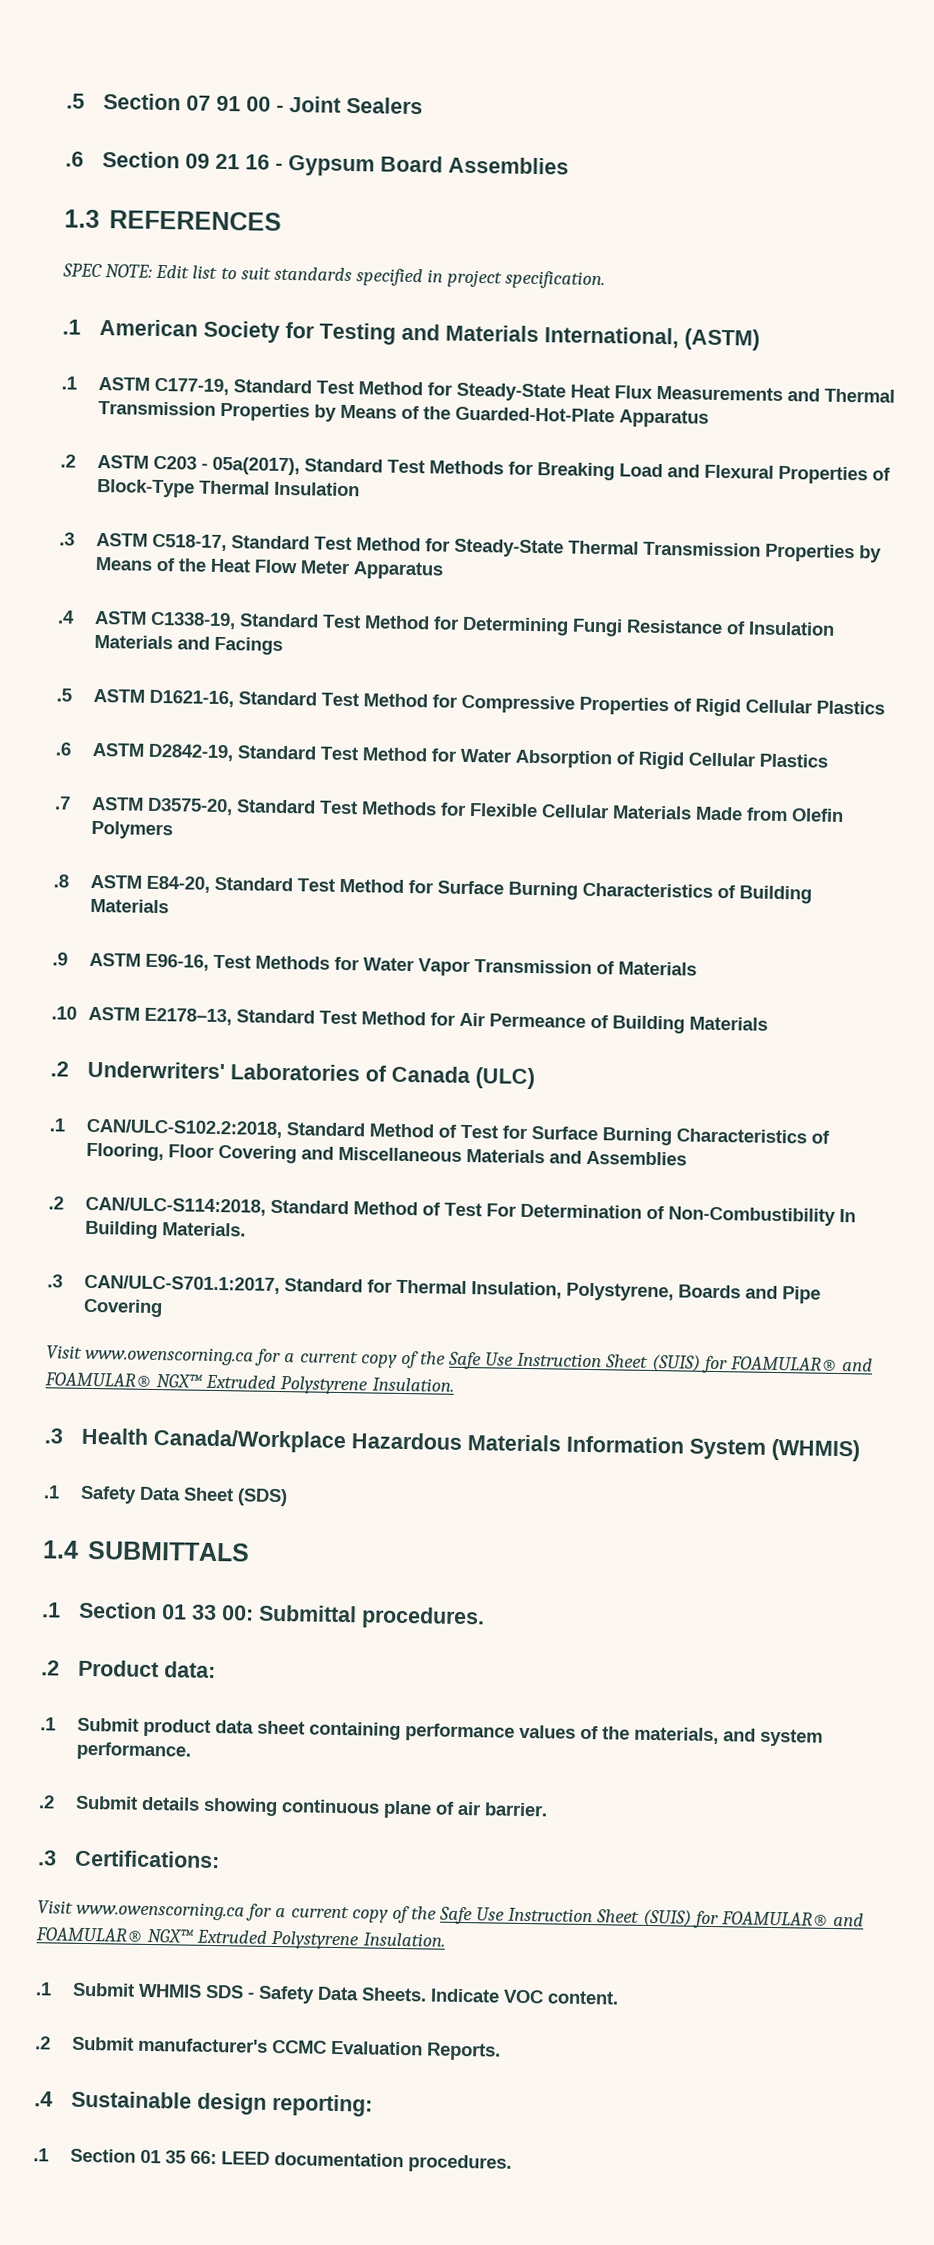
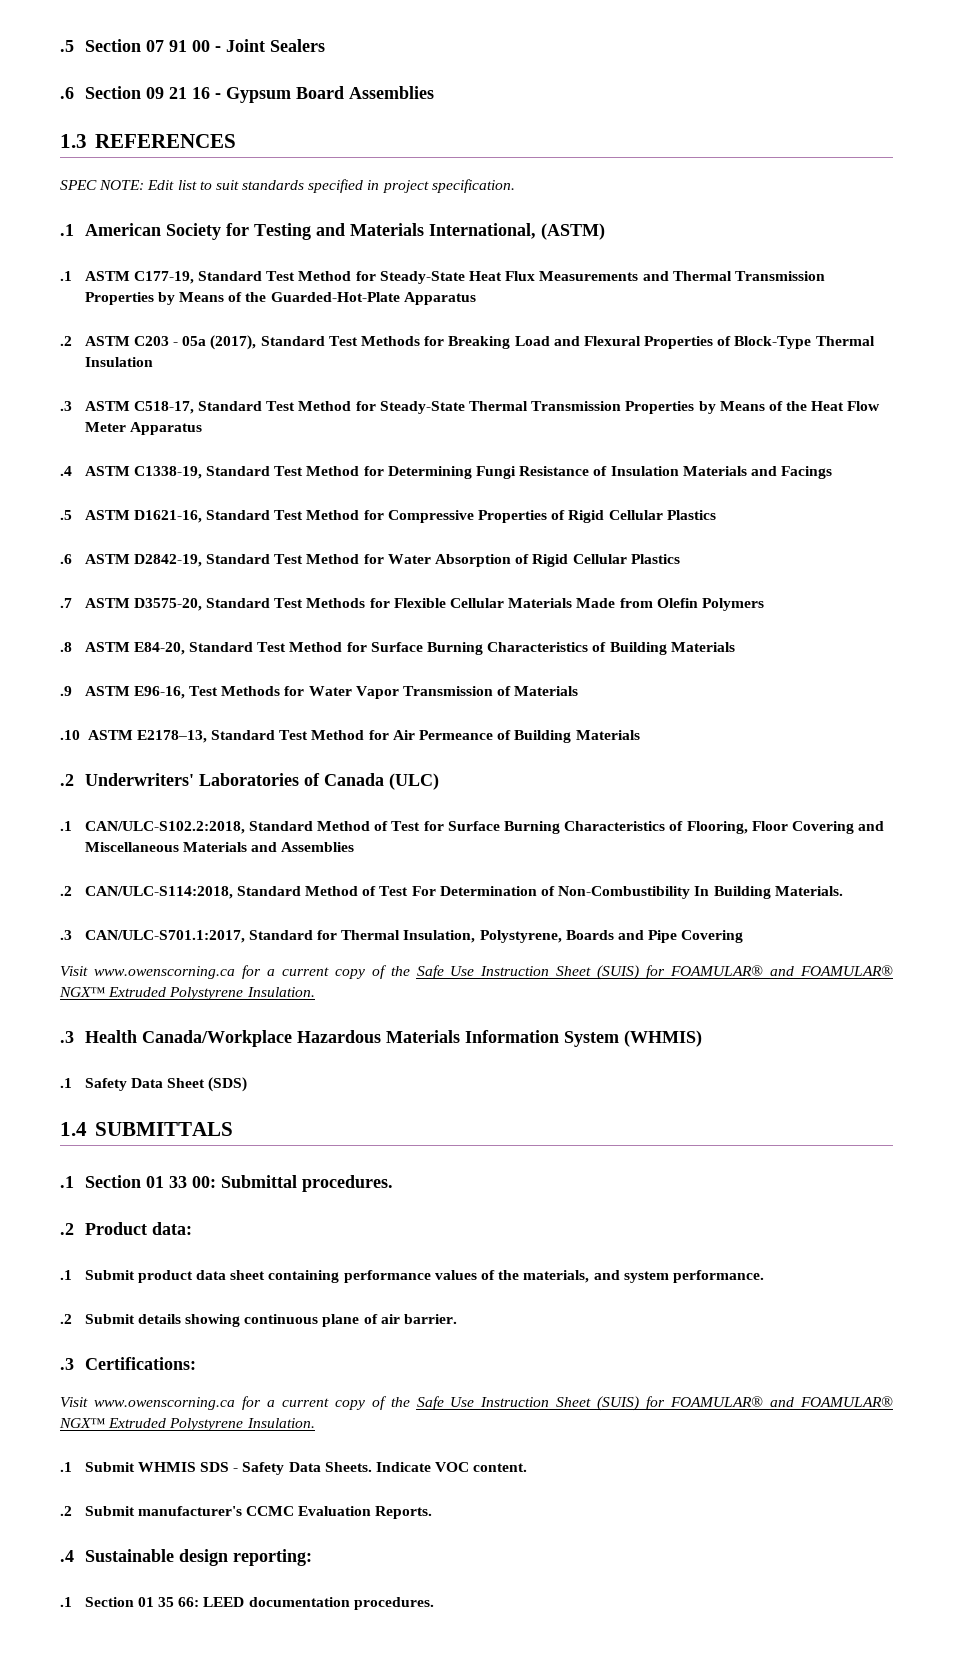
- .2 ASTM C203 - 05a(2017), Standard Test Methods for Breaking Load and Flexural Properties of Block-Type Thermal Insulation
+ .2 ASTM C203 - 05a (2017), Standard Test Methods for Breaking Load and Flexural Properties of Block-Type Thermal Insulation

